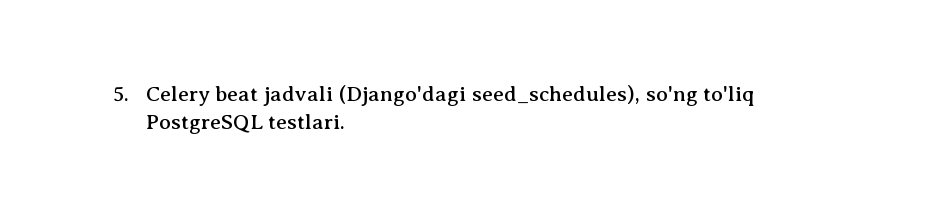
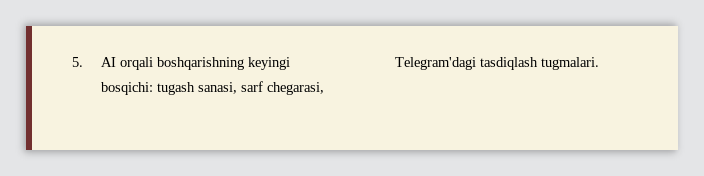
- 5. Celery beat jadvali (Django'dagi seed_schedules), so'ng to'liq PostgreSQL testlari.
+ 5. AI orqali boshqarishning keyingi bosqichi: tugash sanasi, sarf chegarasi, Telegram'dagi tasdiqlash tugmalari.

